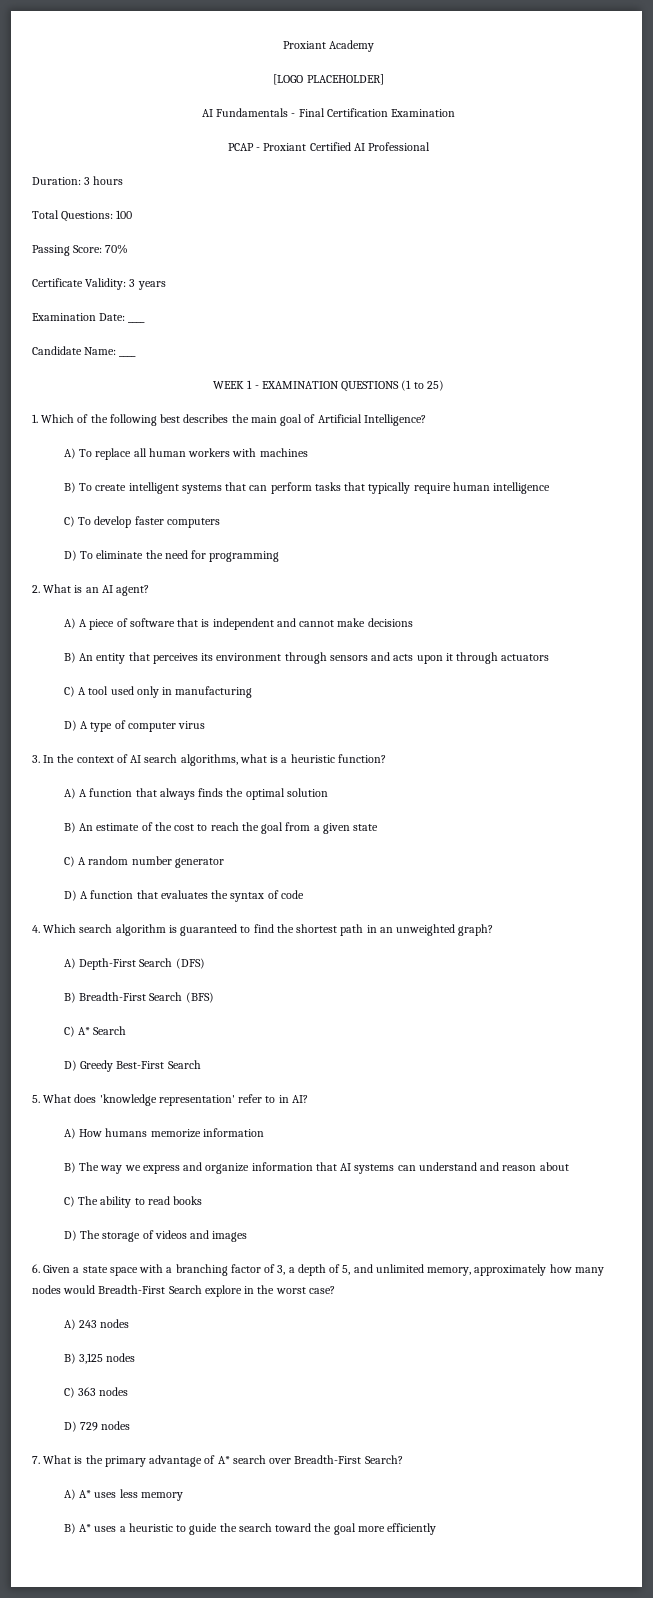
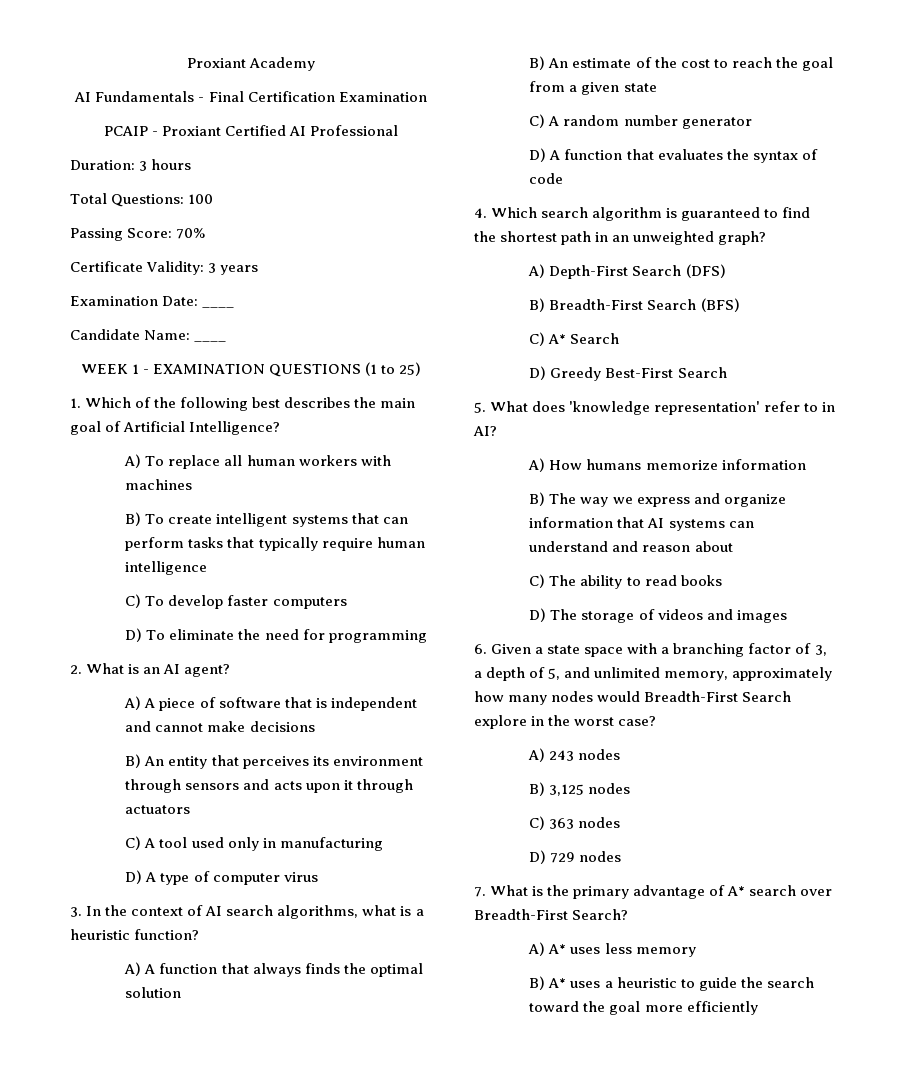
- [LOGO PLACEHOLDER]
- PCAP - Proxiant Certified AI Professional
+ PCAIP - Proxiant Certified AI Professional

